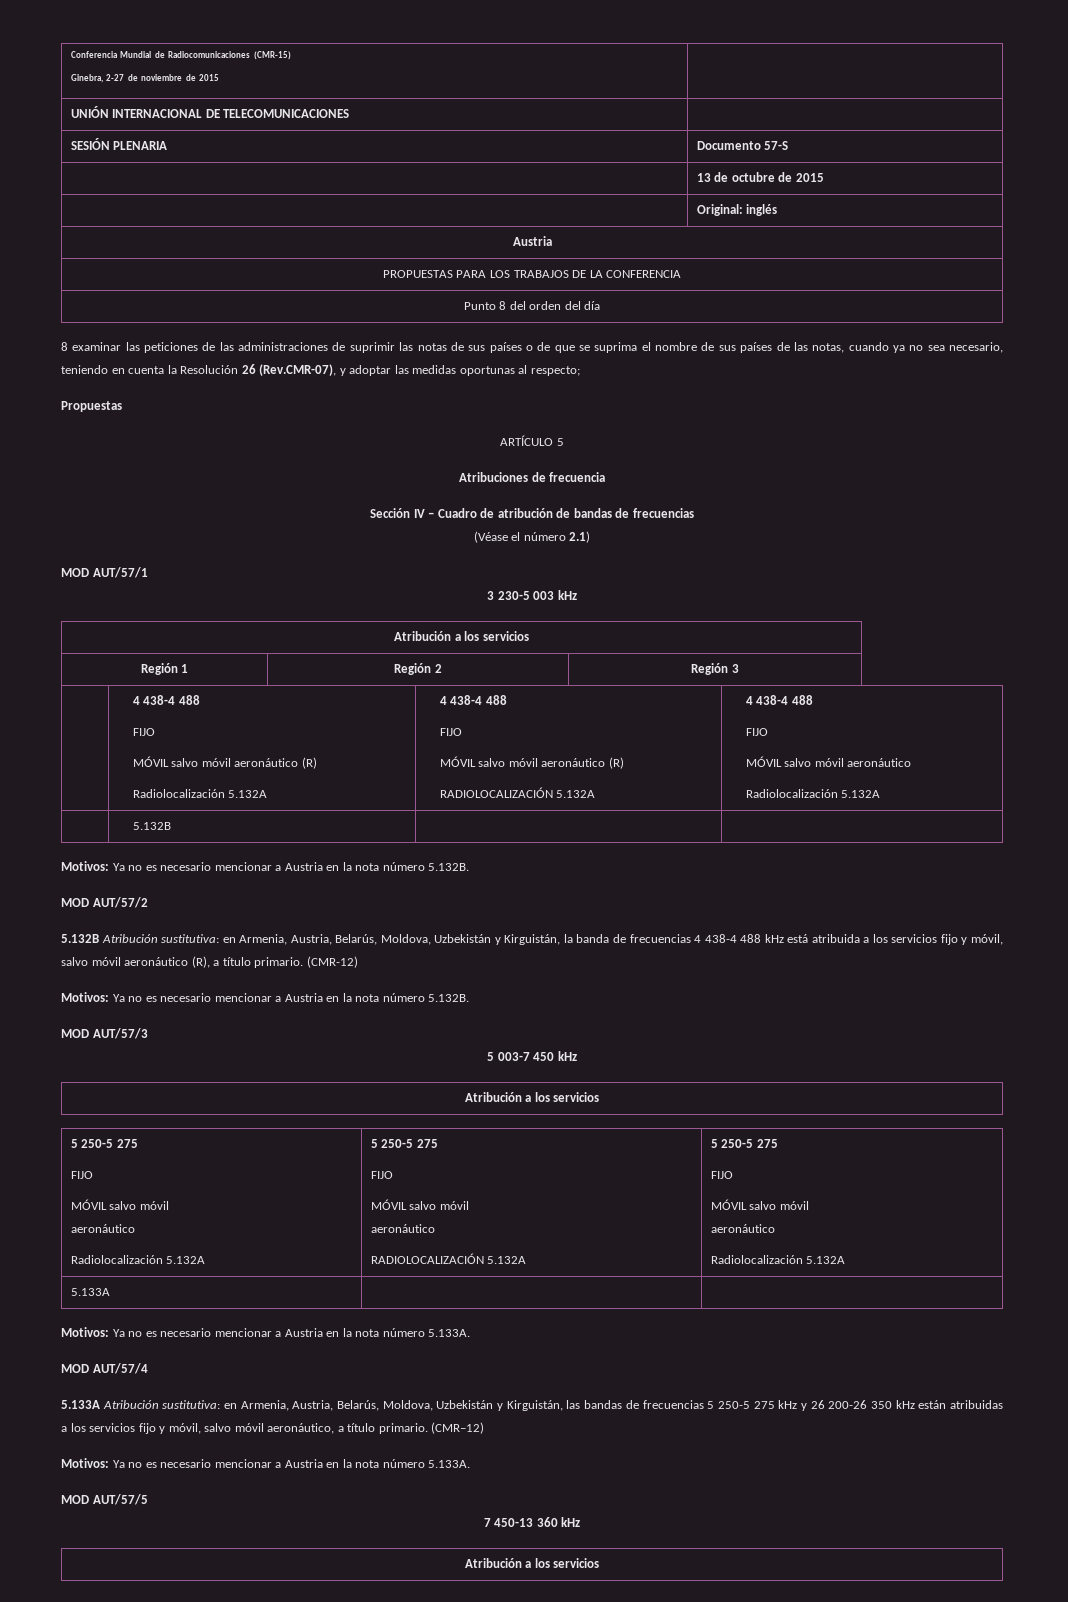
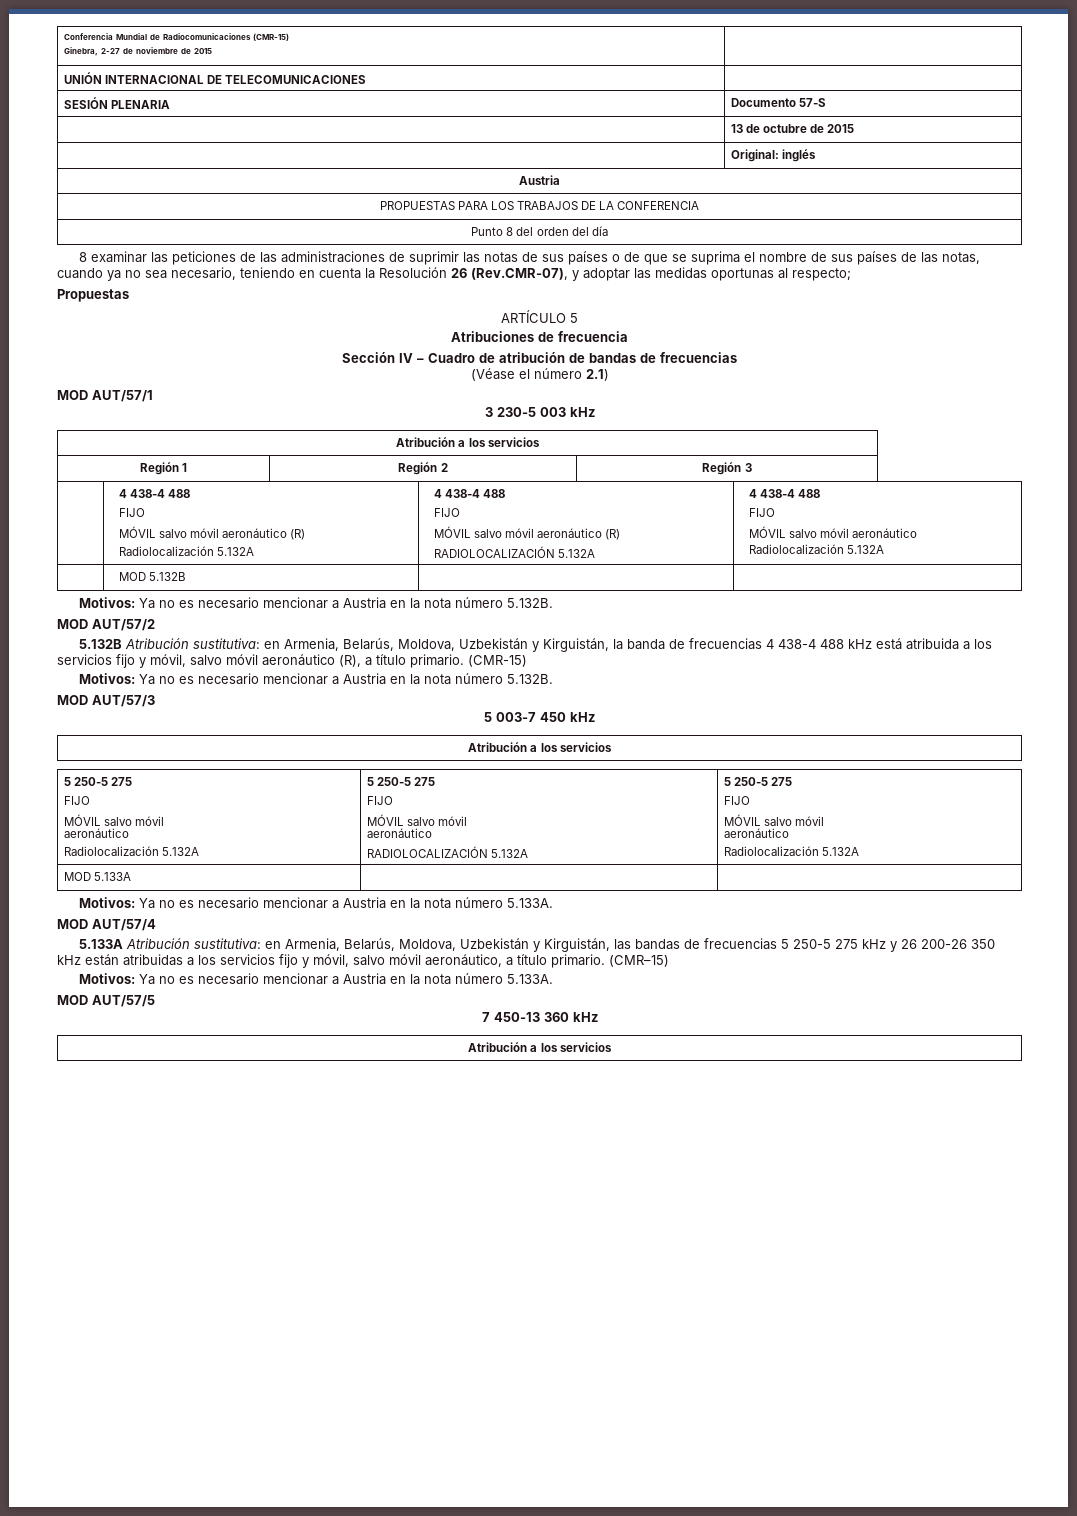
- | 5.132B | |
+ | MOD 5.132B | |
- 5.132B Atribución sustitutiva: en Armenia, Austria, Belarús, Moldova, Uzbekistán y Kirguistán, la banda de frecuencias 4 438-4 488 kHz está atribuida a los servicios fijo y móvil, salvo móvil aeronáutico (R), a título primario. (CMR-12)
+ 5.132B Atribución sustitutiva: en Armenia, Belarús, Moldova, Uzbekistán y Kirguistán, la banda de frecuencias 4 438-4 488 kHz está atribuida a los servicios fijo y móvil, salvo móvil aeronáutico (R), a título primario. (CMR-15)
- 5.133A | |
+ MOD 5.133A | |
- 5.133A Atribución sustitutiva: en Armenia, Austria, Belarús, Moldova, Uzbekistán y Kirguistán, las bandas de frecuencias 5 250-5 275 kHz y 26 200-26 350 kHz están atribuidas a los servicios fijo y móvil, salvo móvil aeronáutico, a título primario. (CMR–12)
+ 5.133A Atribución sustitutiva: en Armenia, Belarús, Moldova, Uzbekistán y Kirguistán, las bandas de frecuencias 5 250-5 275 kHz y 26 200-26 350 kHz están atribuidas a los servicios fijo y móvil, salvo móvil aeronáutico, a título primario. (CMR–15)

